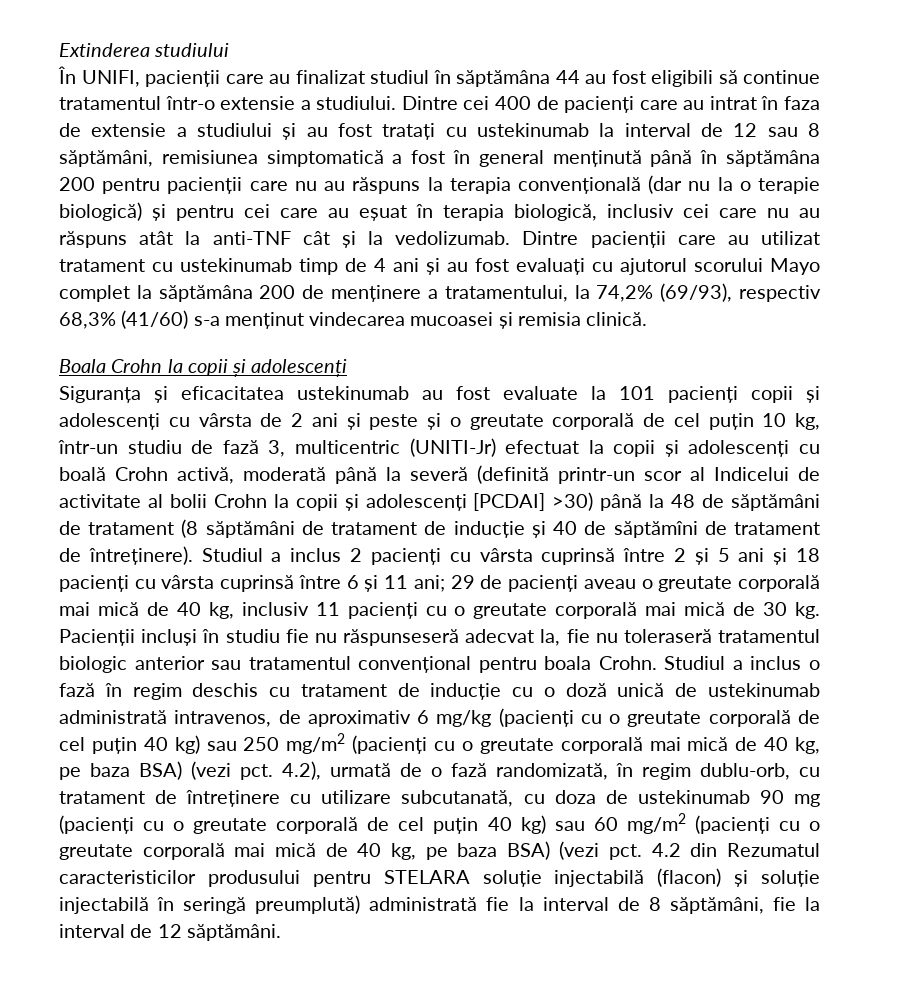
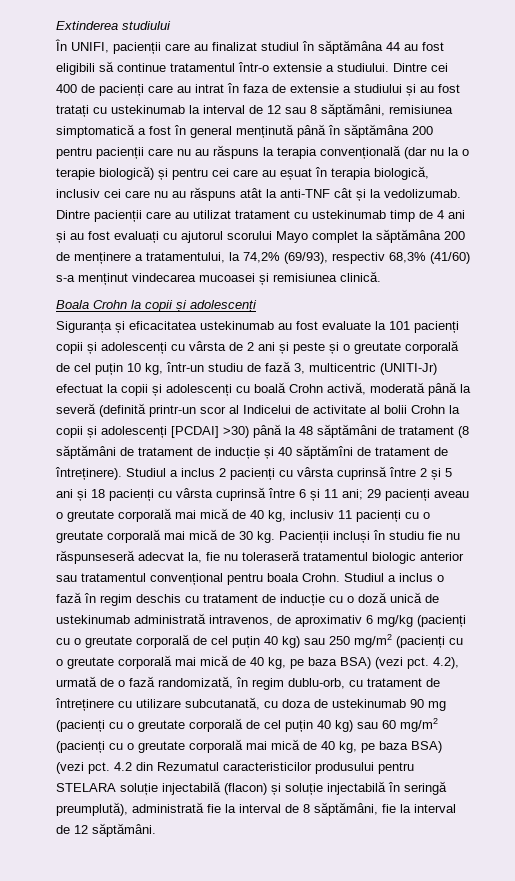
- Dintre pacienții care au utilizat tratament cu ustekinumab timp de 4 ani și au fost evaluați cu ajutorul scorului Mayo complet la săptămâna 200 de menținere a tratamentului, la 74,2% (69/93), respectiv 68,3% (41/60) s-a menținut vindecarea mucoasei și remisia clinică.
+ Dintre pacienții care au utilizat tratament cu ustekinumab timp de 4 ani și au fost evaluați cu ajutorul scorului Mayo complet la săptămâna 200 de menținere a tratamentului, la 74,2% (69/93), respectiv 68,3% (41/60) s-a menținut vindecarea mucoasei și remisiunea clinică.
- Siguranța și eficacitatea ustekinumab au fost evaluate la 101 pacienți copii și adolescenți cu vârsta de 2 ani și peste și o greutate corporală de cel puțin 10 kg, într-un studiu de fază 3, multicentric (UNITI-Jr) efectuat la copii și adolescenți cu boală Crohn activă, moderată până la severă (definită printr-un scor al Indicelui de activitate al bolii Crohn la copii și adolescenți [PCDAI] >30) până la 48 de săptămâni de tratament (8 săptămâni de tratament de inducție și 40 de săptămîni de tratament de întreținere).
+ Siguranța și eficacitatea ustekinumab au fost evaluate la 101 pacienți copii și adolescenți cu vârsta de 2 ani și peste și o greutate corporală de cel puțin 10 kg, într-un studiu de fază 3, multicentric (UNITI-Jr) efectuat la copii și adolescenți cu boală Crohn activă, moderată până la severă (definită printr-un scor al Indicelui de activitate al bolii Crohn la copii și adolescenți [PCDAI] >30) până la 48 săptămâni de tratament (8 săptămâni de tratament de inducție și 40 săptămîni de tratament de întreținere).
- Studiul a inclus 2 pacienți cu vârsta cuprinsă între 2 și 5 ani și 18 pacienți cu vârsta cuprinsă între 6 și 11 ani; 29 de pacienți aveau o greutate corporală mai mică de 40 kg, inclusiv 11 pacienți cu o greutate corporală mai mică de 30 kg.
+ Studiul a inclus 2 pacienți cu vârsta cuprinsă între 2 și 5 ani și 18 pacienți cu vârsta cuprinsă între 6 și 11 ani; 29 pacienți aveau o greutate corporală mai mică de 40 kg, inclusiv 11 pacienți cu o greutate corporală mai mică de 30 kg.
- 4.2 din Rezumatul caracteristicilor produsului pentru STELARA soluție injectabilă (flacon) și soluție injectabilă în seringă preumplută) administrată fie la interval de 8 săptămâni, fie la interval de 12 săptămâni.
+ 4.2 din Rezumatul caracteristicilor produsului pentru STELARA soluție injectabilă (flacon) și soluție injectabilă în seringă preumplută), administrată fie la interval de 8 săptămâni, fie la interval de 12 săptămâni.

